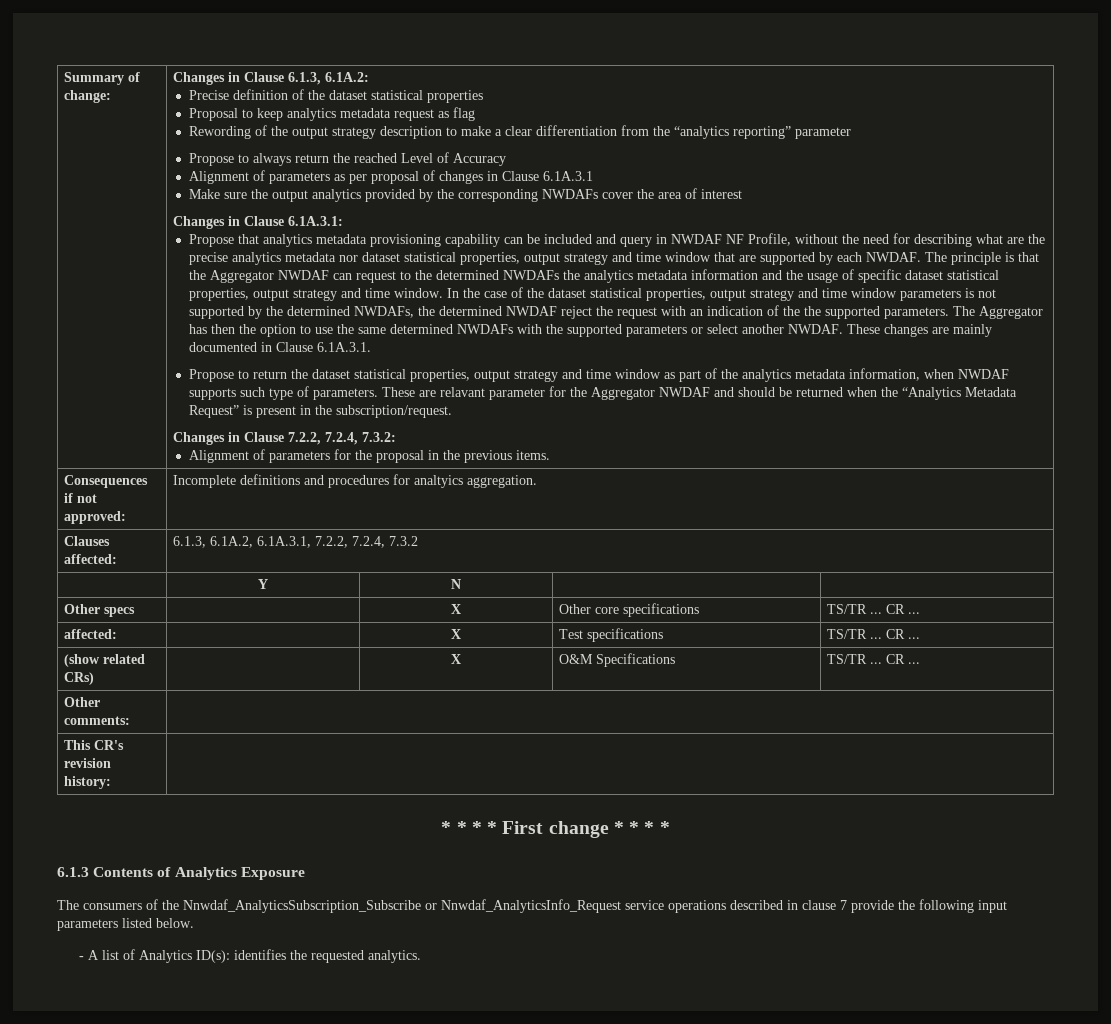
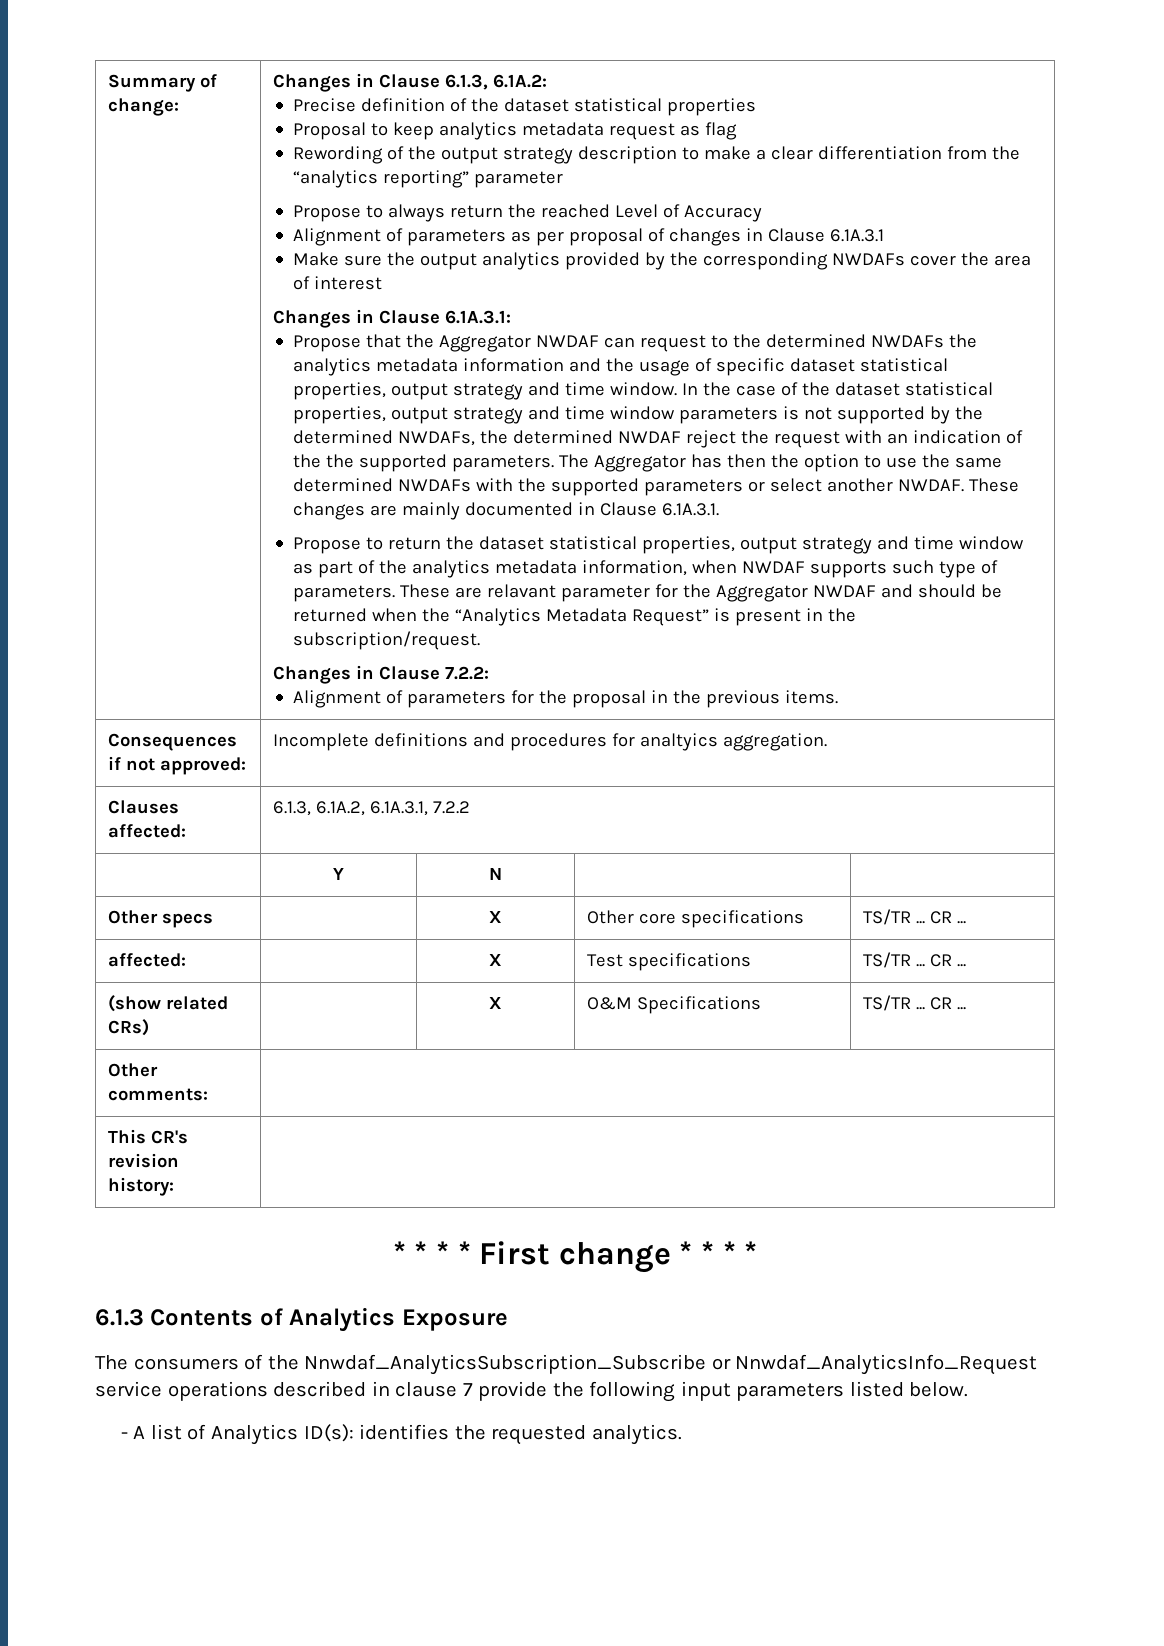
- Propose that analytics metadata provisioning capability can be included and query in NWDAF NF Profile, without the need for describing what are the precise analytics metadata nor dataset statistical properties, output strategy and time window that are supported by each NWDAF. The principle is that the Aggregator NWDAF can request to the determined NWDAFs the analytics metadata information and the usage of specific dataset statistical properties, output strategy and time window.
+ Propose that the Aggregator NWDAF can request to the determined NWDAFs the analytics metadata information and the usage of specific dataset statistical properties, output strategy and time window.
- Changes in Clause 7.2.2, 7.2.4, 7.3.2:
+ Changes in Clause 7.2.2:
- Clauses affected: | 6.1.3, 6.1A.2, 6.1A.3.1, 7.2.2, 7.2.4, 7.3.2
+ Clauses affected: | 6.1.3, 6.1A.2, 6.1A.3.1, 7.2.2

